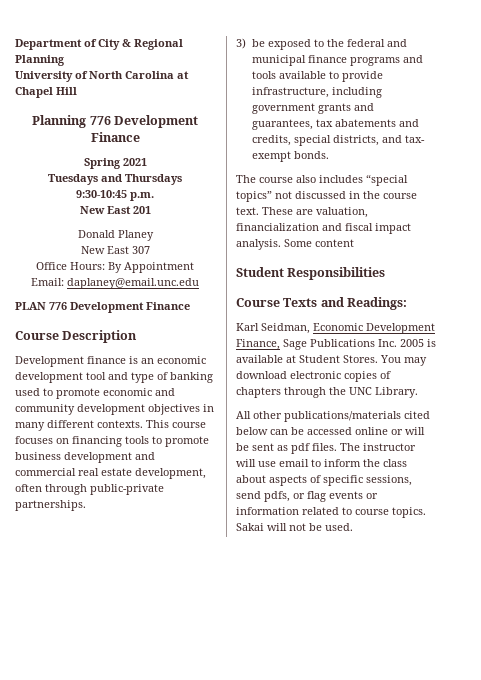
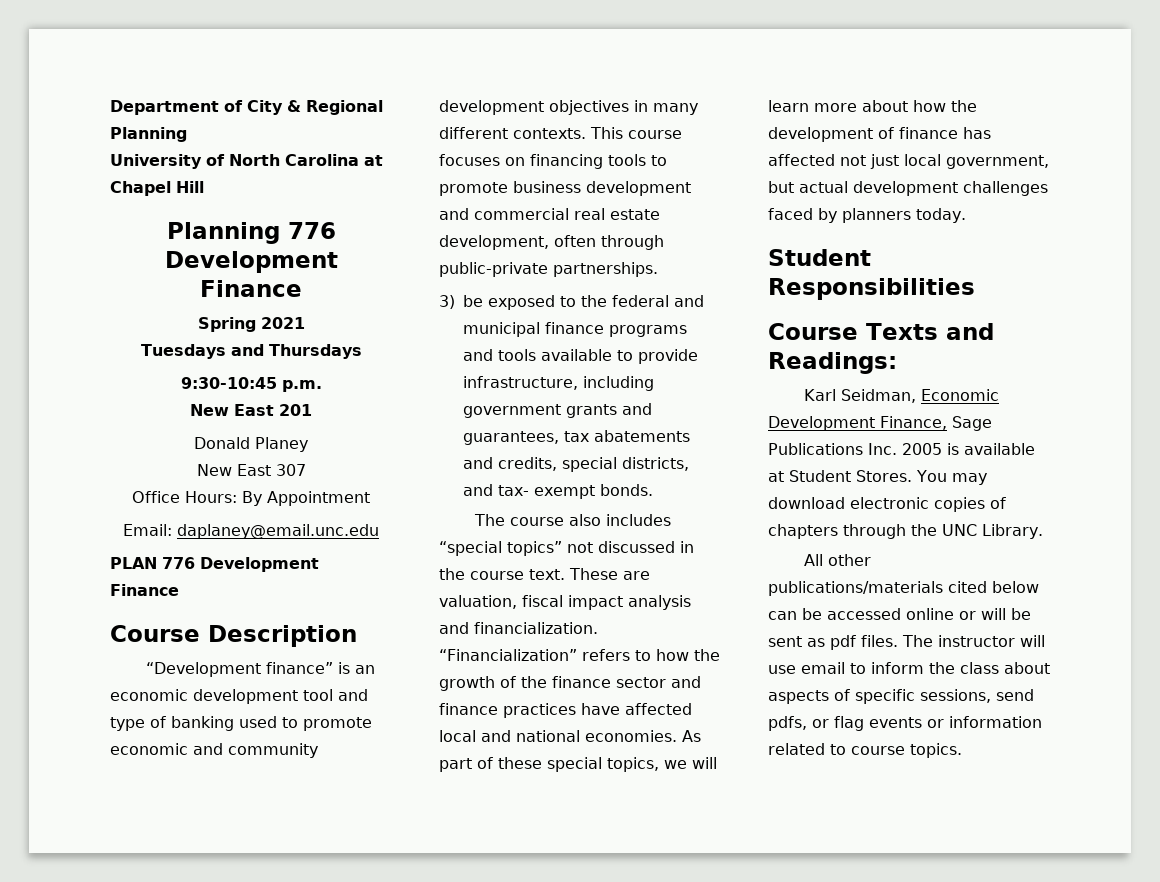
- Development finance is an economic development tool and type of banking used to promote economic and community development objectives in many different contexts.
+ “Development finance” is an economic development tool and type of banking used to promote economic and community development objectives in many different contexts.
- These are valuation, financialization and fiscal impact analysis. Some content
+ These are valuation, fiscal impact analysis and financialization. “Financialization” refers to how the growth of the finance sector and finance practices have affected local and national economies. As part of these special topics, we will learn more about how the development of finance has affected not just local government, but actual development challenges faced by planners today.
- Sakai will not be used.

